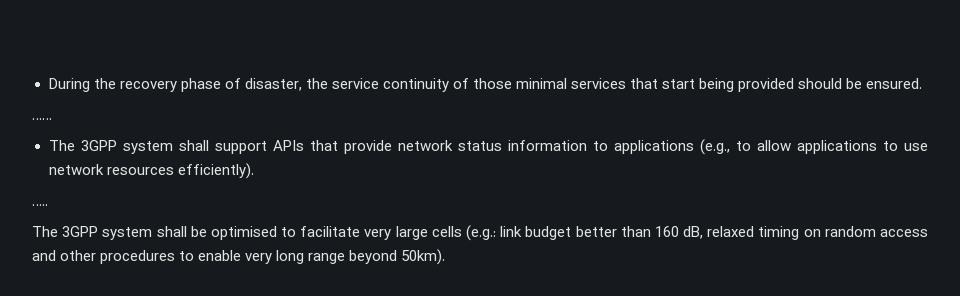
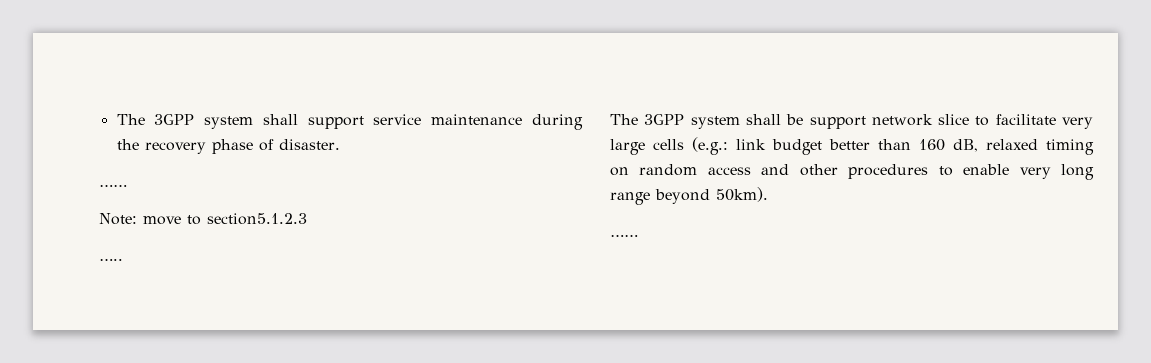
- During the recovery phase of disaster, the service continuity of those minimal services that start being provided should be ensured.
- ……
- The 3GPP system shall support APIs that provide network status information to applications (e.g., to allow applications to use network resources efficiently).
+ The 3GPP system shall support service maintenance during the recovery phase of disaster.
+ ……
+ Note: move to section5.1.2.3
- The 3GPP system shall be optimised to facilitate very large cells (e.g.: link budget better than 160 dB, relaxed timing on random access and other procedures to enable very long range beyond 50km).
+ The 3GPP system shall be support network slice to facilitate very large cells (e.g.: link budget better than 160 dB, relaxed timing on random access and other procedures to enable very long range beyond 50km).
+ ……

